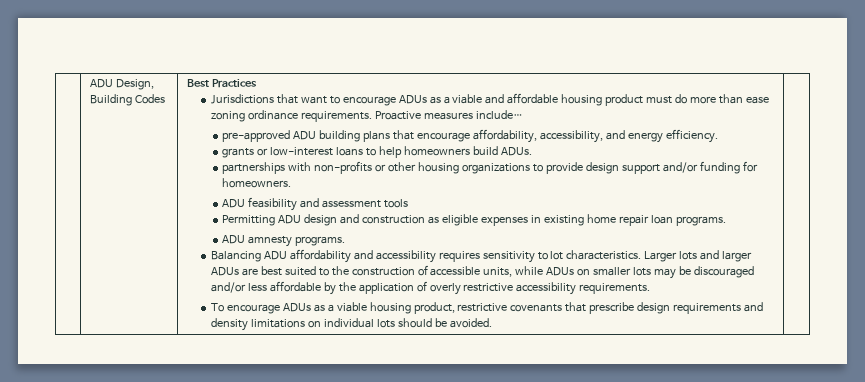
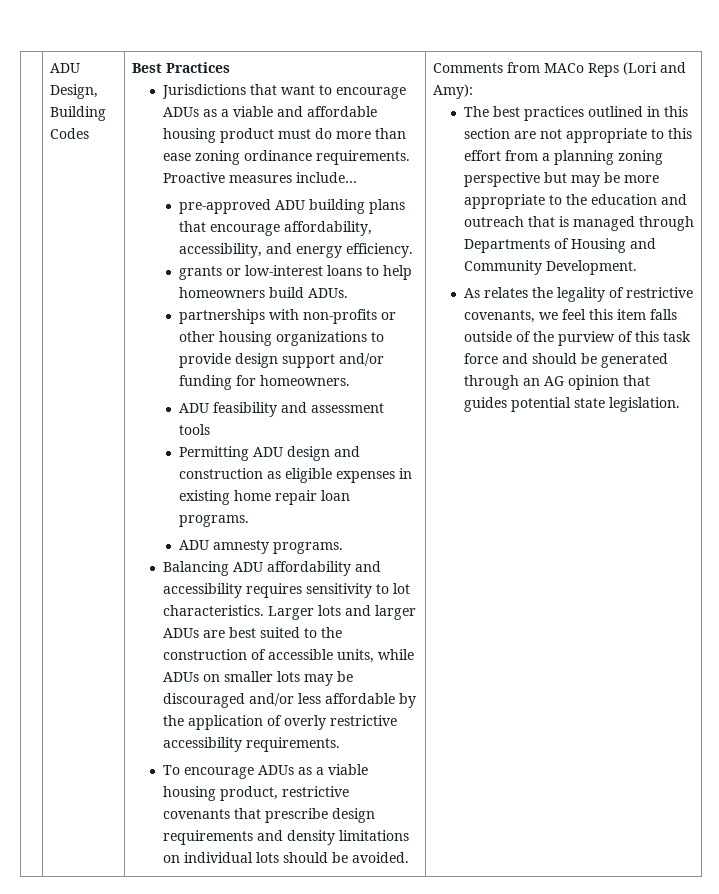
+ Comments from MACo Reps (Lori and Amy):
+ The best practices outlined in this section are not appropriate to this effort from a planning zoning perspective but may be more appropriate to the education and outreach that is managed through Departments of Housing and Community Development.
+ As relates the legality of restrictive covenants, we feel this item falls outside of the purview of this task force and should be generated through an AG opinion that guides potential state legislation.

